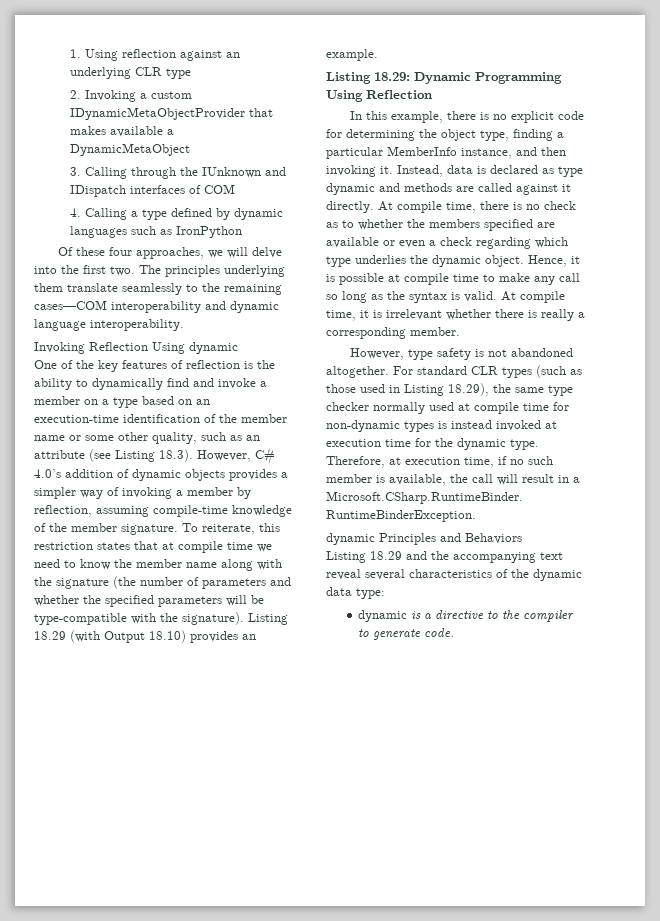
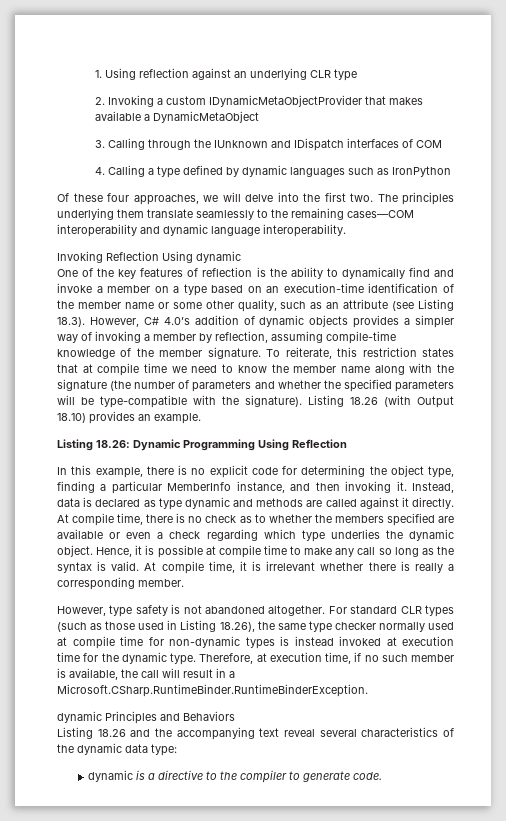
- Listing 18.29 (with Output 18.10) provides an example.
+ Listing 18.26 (with Output 18.10) provides an example.
- Listing 18.29: Dynamic Programming Using Reflection
+ Listing 18.26: Dynamic Programming Using Reflection
- For standard CLR types (such as those used in Listing 18.29), the same type checker normally used at compile time for non-dynamic types is instead invoked at execution time for the dynamic type.
+ For standard CLR types (such as those used in Listing 18.26), the same type checker normally used at compile time for non-dynamic types is instead invoked at execution time for the dynamic type.
- Listing 18.29 and the accompanying text reveal several characteristics of the dynamic data type:
+ Listing 18.26 and the accompanying text reveal several characteristics of the dynamic data type:

